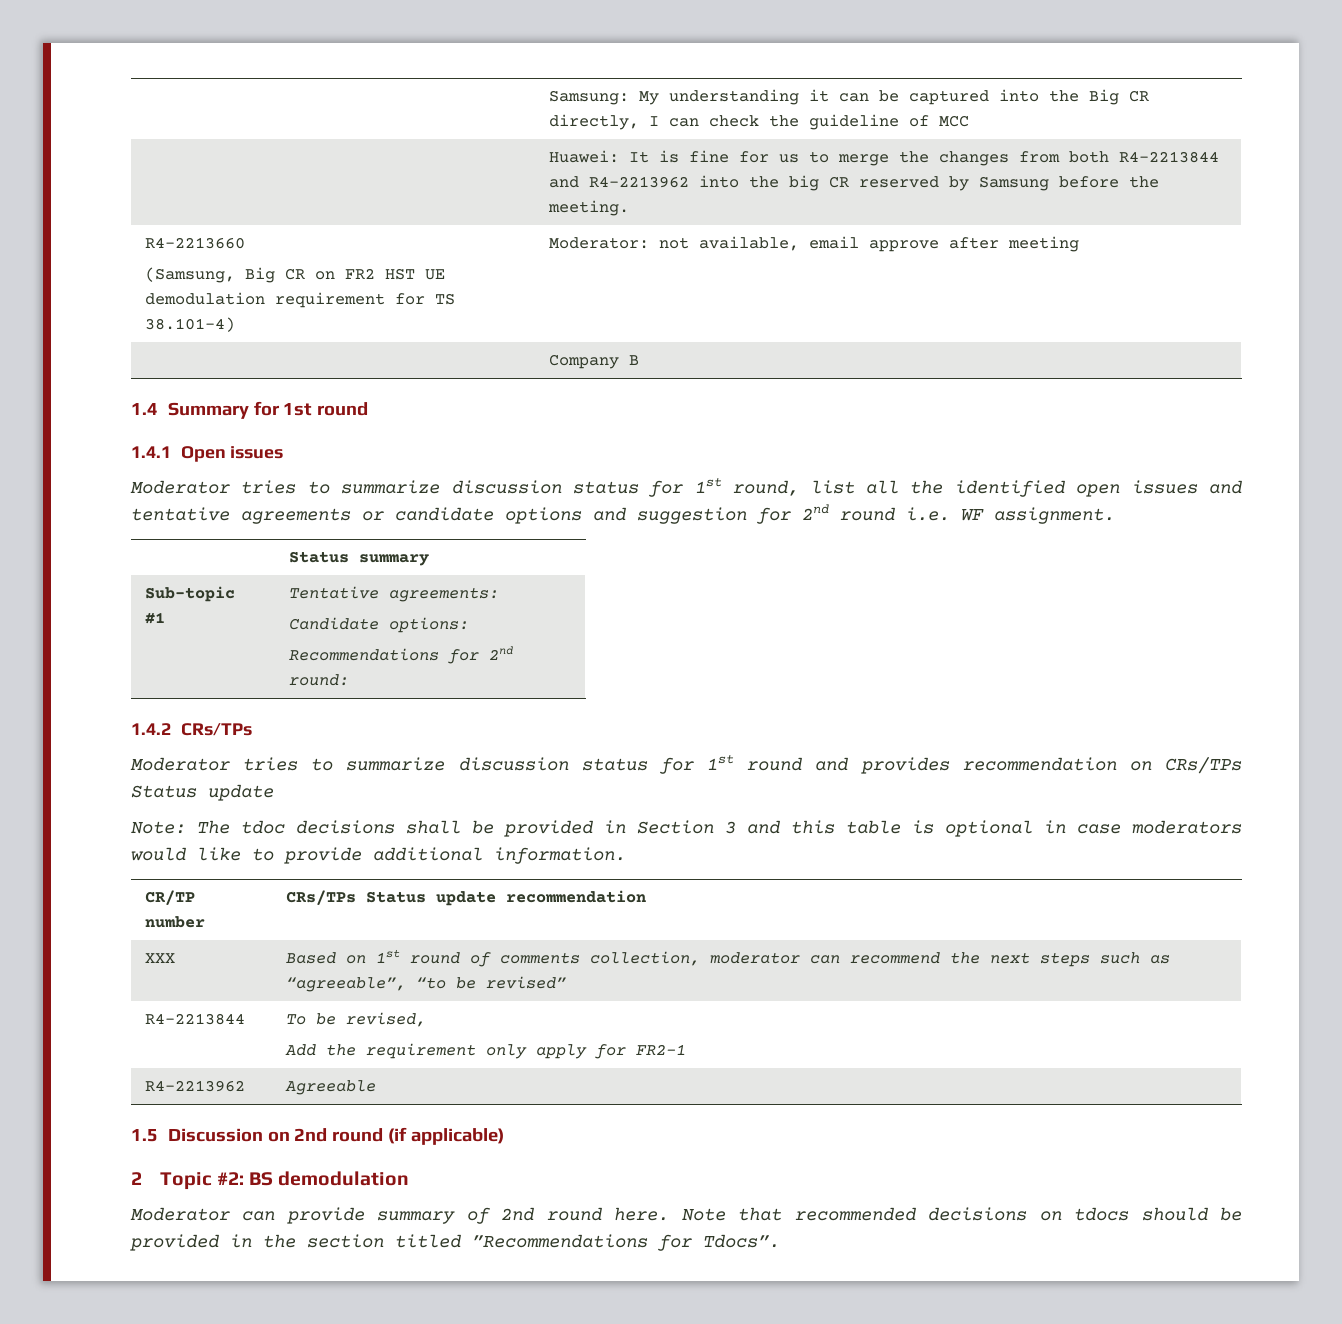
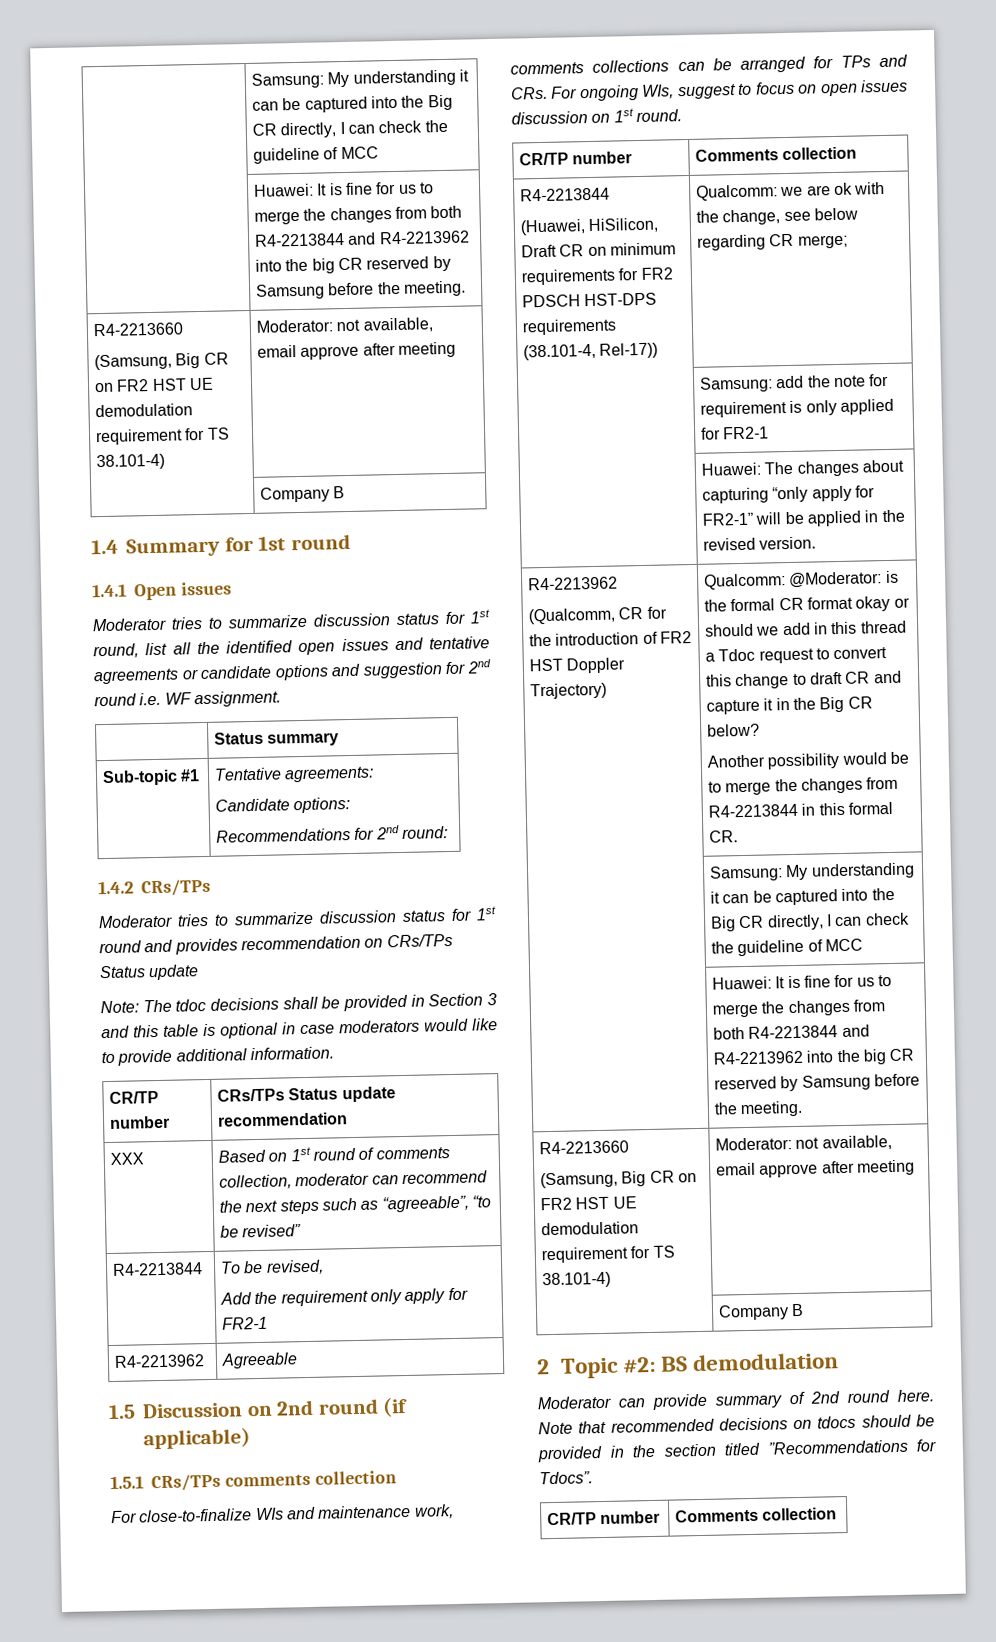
+ 1.5.1 CRs/TPs comments collection
+ For close-to-finalize WIs and maintenance work, comments collections can be arranged for TPs and CRs. For ongoing WIs, suggest to focus on open issues discussion on 1st round.
+ CR/TP number | Comments collection
+ R4-2213844
+ (Huawei, HiSilicon, Draft CR on minimum requirements for FR2 PDSCH HST-DPS requirements (38.101-4, Rel-17)) | Qualcomm: we are ok with the change, see below regarding CR merge;
+ | Samsung: add the note for requirement is only applied for FR2-1
+ | Huawei: The changes about capturing “only apply for FR2-1” will be applied in the revised version.
+ R4-2213962
+ (Qualcomm, CR for the introduction of FR2 HST Doppler Trajectory) | Qualcomm: @Moderator: is the formal CR format okay or should we add in this thread a Tdoc request to convert this change to draft CR and capture it in the Big CR below?
+ Another possibility would be to merge the changes from R4-2213844 in this formal CR.
+ | Samsung: My understanding it can be captured into the Big CR directly, I can check the guideline of MCC
+ | Huawei: It is fine for us to merge the changes from both R4-2213844 and R4-2213962 into the big CR reserved by Samsung before the meeting.
+ R4-2213660
+ (Samsung, Big CR on FR2 HST UE demodulation requirement for TS 38.101-4) | Moderator: not available, email approve after meeting
+ | Company B
  Note that recommended decisions on tdocs should be provided in the section titled ”Recommendations for Tdocs”.
+ CR/TP number | Comments collection

